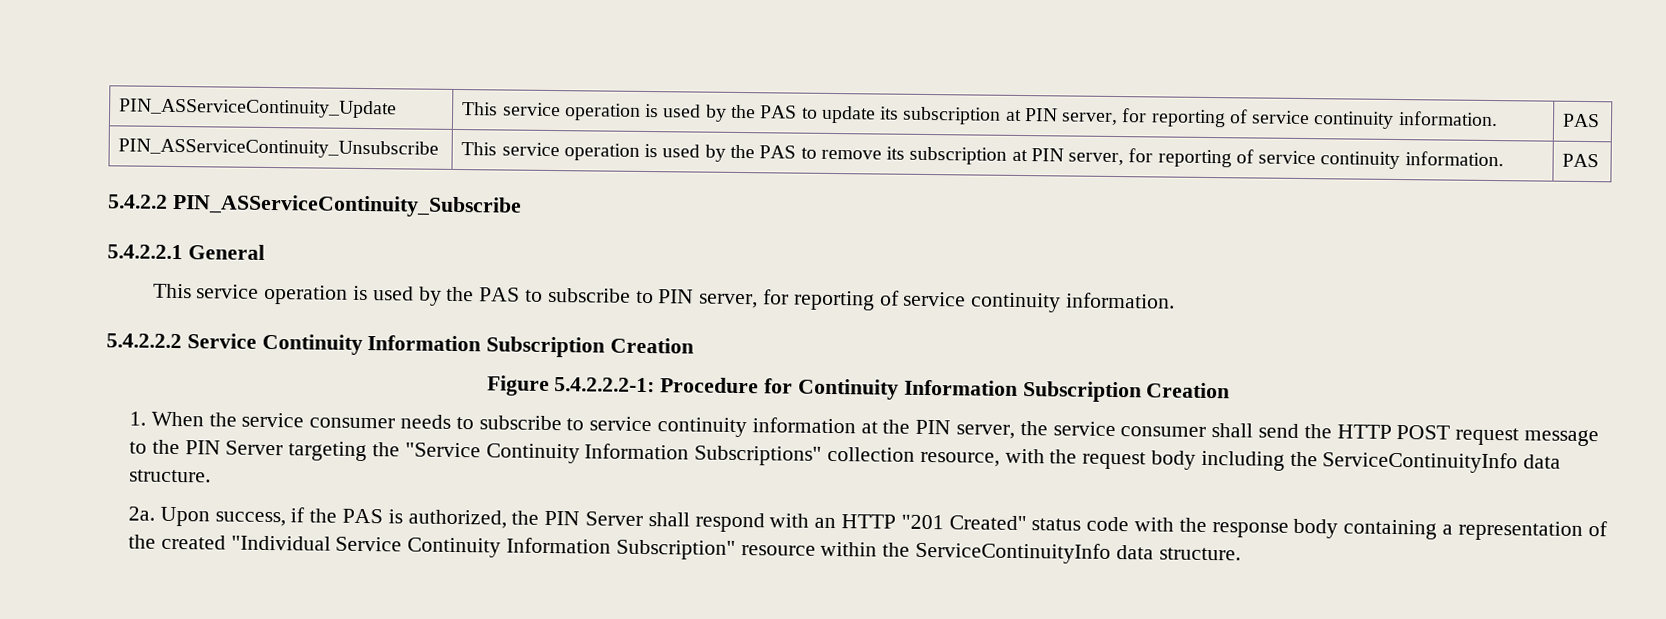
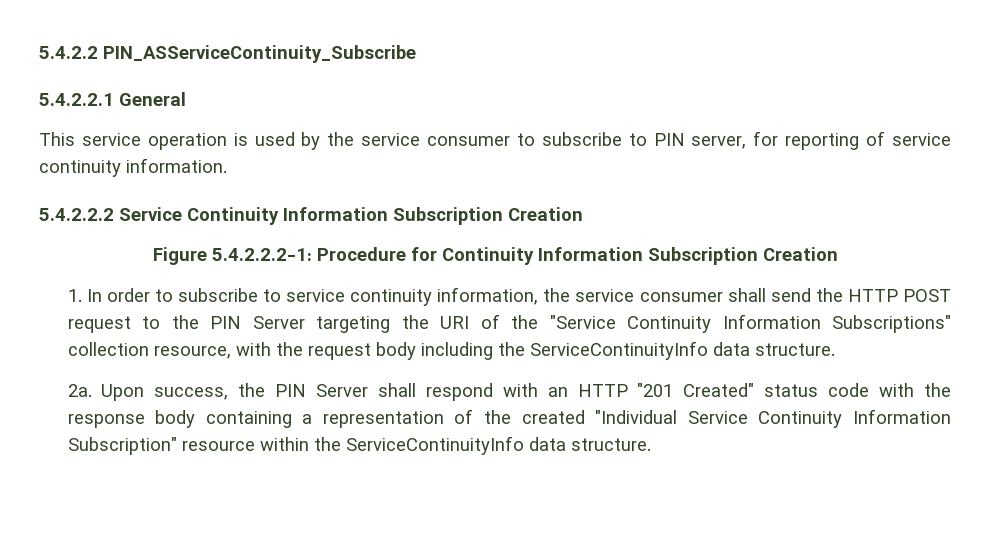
- PIN_ASServiceContinuity_Update | This service operation is used by the PAS to update its subscription at PIN server, for reporting of service continuity information. | PAS
- PIN_ASServiceContinuity_Unsubscribe | This service operation is used by the PAS to remove its subscription at PIN server, for reporting of service continuity information. | PAS
- This service operation is used by the PAS to subscribe to PIN server, for reporting of service continuity information.
+ This service operation is used by the service consumer to subscribe to PIN server, for reporting of service continuity information.
- 1. When the service consumer needs to subscribe to service continuity information at the PIN server, the service consumer shall send the HTTP POST request message to the PIN Server targeting the "Service Continuity Information Subscriptions" collection resource, with the request body including the ServiceContinuityInfo data structure.
+ 1. In order to subscribe to service continuity information, the service consumer shall send the HTTP POST request to the PIN Server targeting the URI of the "Service Continuity Information Subscriptions" collection resource, with the request body including the ServiceContinuityInfo data structure.
- Upon success, if the PAS is authorized, the PIN Server shall respond with an HTTP "201 Created" status code with the response body containing a representation of the created "Individual Service Continuity Information Subscription" resource within the ServiceContinuityInfo data structure.
+ Upon success, the PIN Server shall respond with an HTTP "201 Created" status code with the response body containing a representation of the created "Individual Service Continuity Information Subscription" resource within the ServiceContinuityInfo data structure.

